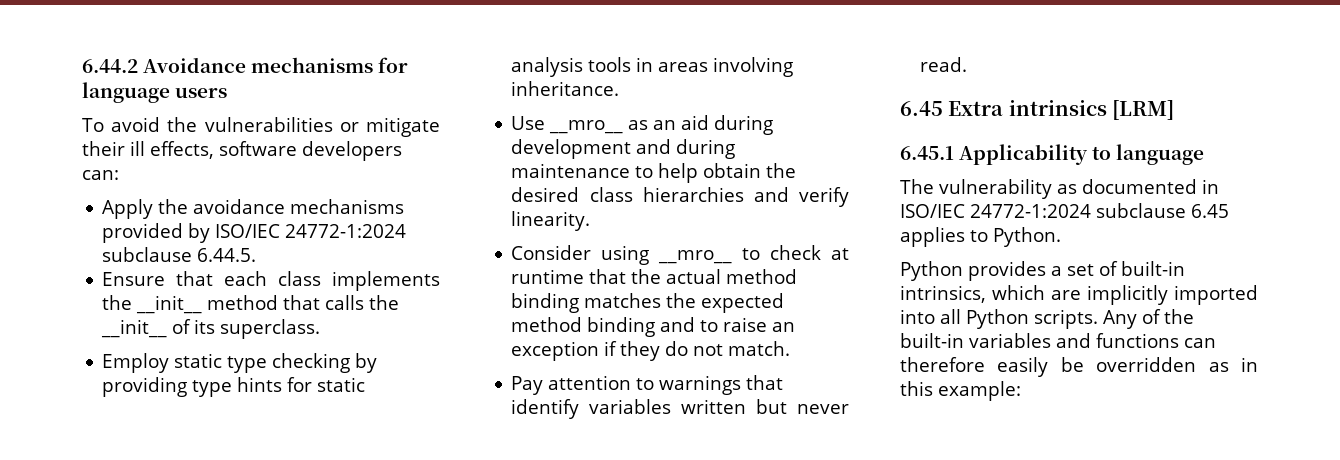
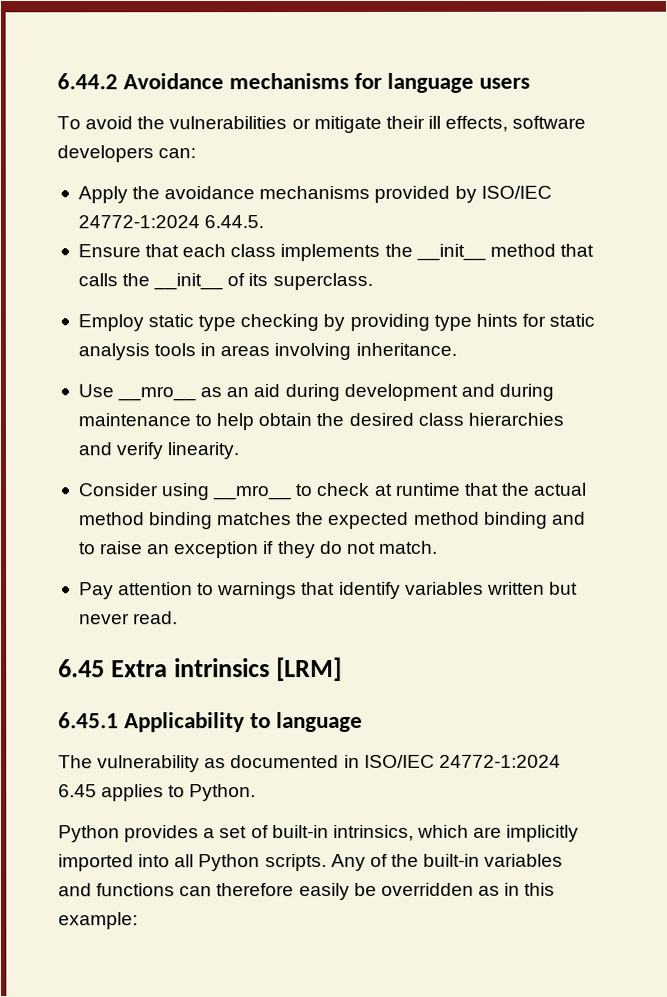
- Apply the avoidance mechanisms provided by ISO/IEC 24772-1:2024 subclause 6.44.5.
+ Apply the avoidance mechanisms provided by ISO/IEC 24772-1:2024 6.44.5.
- The vulnerability as documented in ISO/IEC 24772-1:2024 subclause 6.45 applies to Python.
+ The vulnerability as documented in ISO/IEC 24772-1:2024 6.45 applies to Python.

